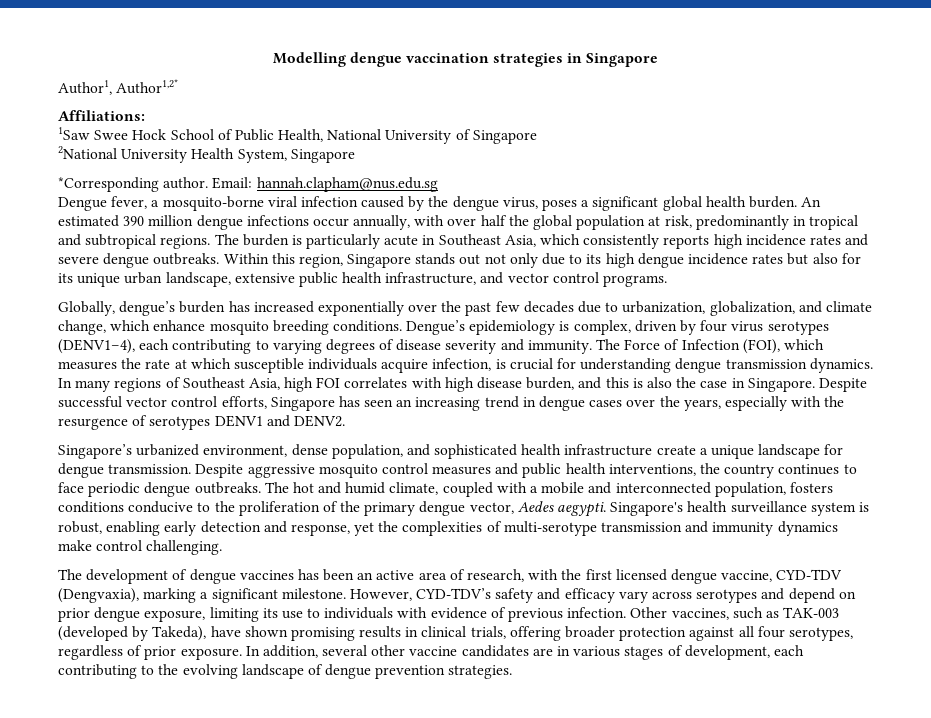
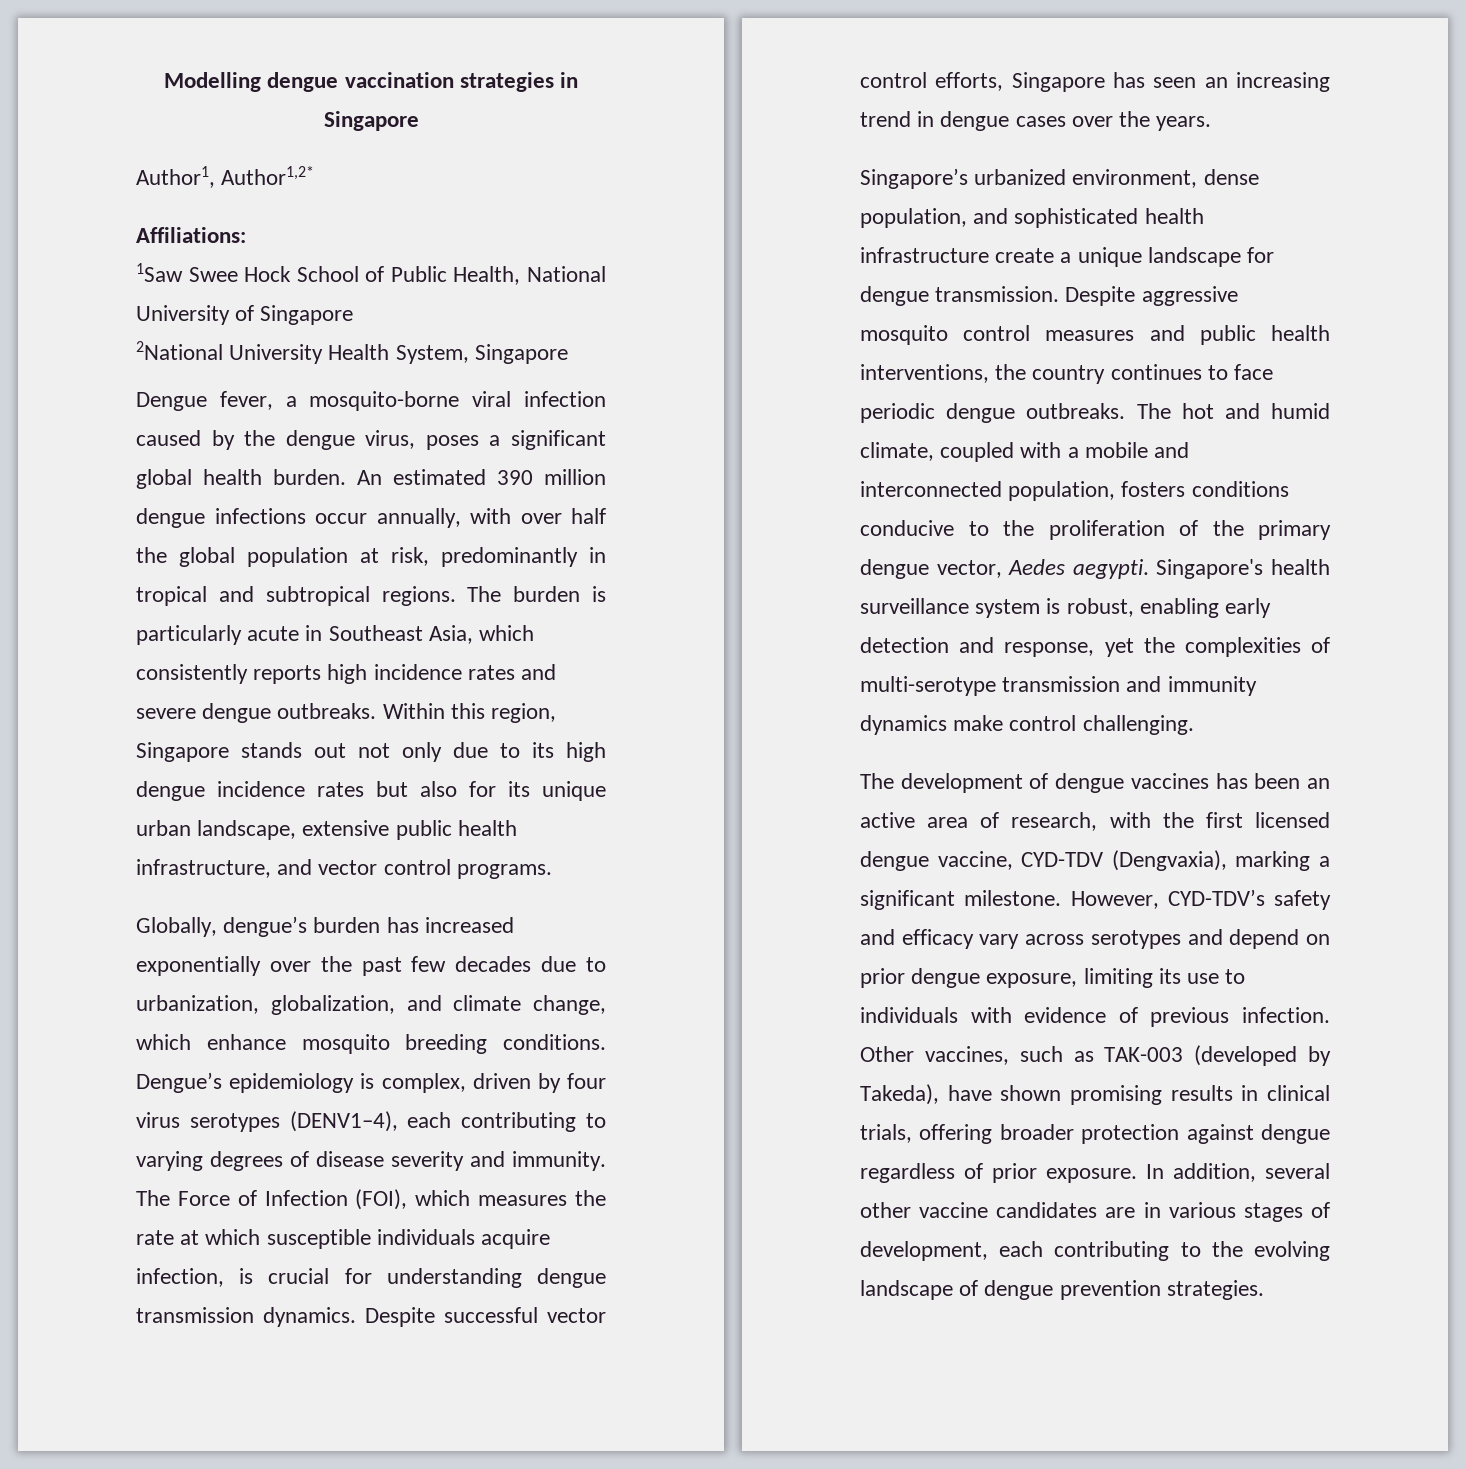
- *Corresponding author. Email: hannah.clapham@nus.edu.sg
- In many regions of Southeast Asia, high FOI correlates with high disease burden, and this is also the case in Singapore.
- Despite successful vector control efforts, Singapore has seen an increasing trend in dengue cases over the years, especially with the resurgence of serotypes DENV1 and DENV2.
+ Despite successful vector control efforts, Singapore has seen an increasing trend in dengue cases over the years.
- Other vaccines, such as TAK-003 (developed by Takeda), have shown promising results in clinical trials, offering broader protection against all four serotypes, regardless of prior exposure.
+ Other vaccines, such as TAK-003 (developed by Takeda), have shown promising results in clinical trials, offering broader protection against dengue regardless of prior exposure.

